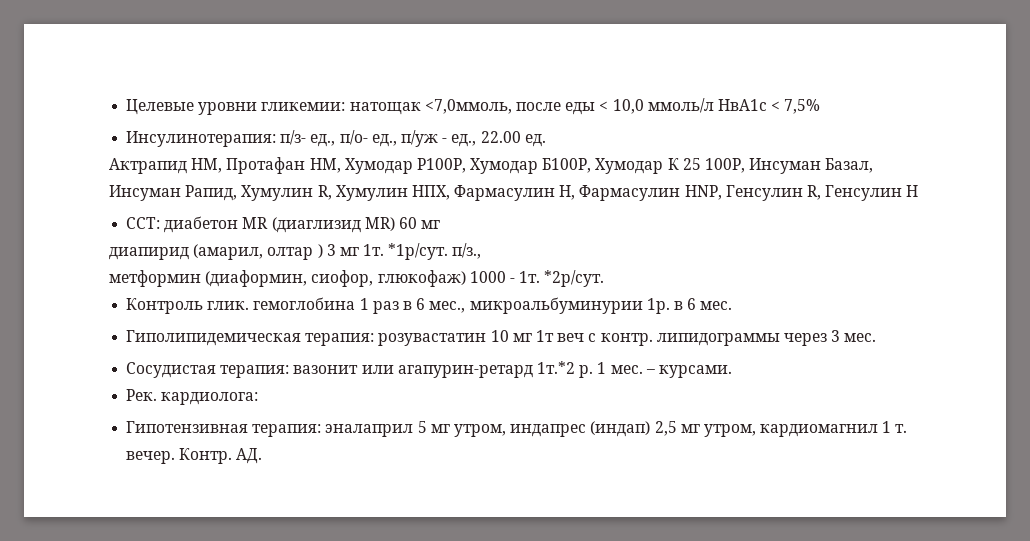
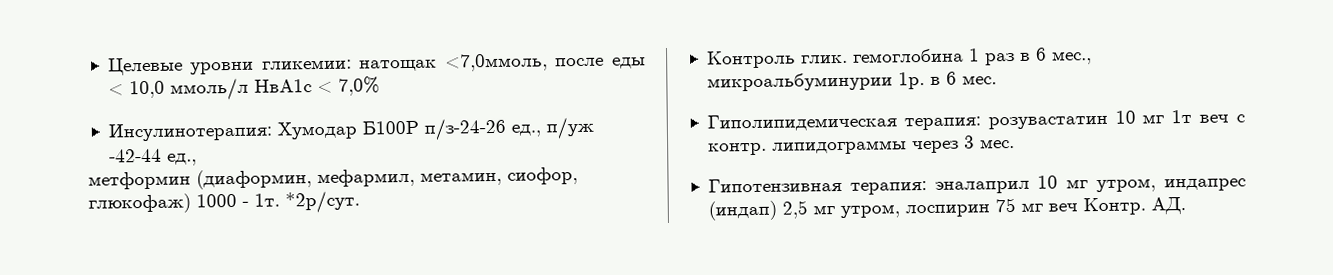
- Целевые уровни гликемии: натощак <7,0ммоль, после еды < 10,0 ммоль/л НвА1с < 7,5%
+ Целевые уровни гликемии: натощак <7,0ммоль, после еды < 10,0 ммоль/л НвА1с < 7,0%
- Инсулинотерапия: п/з- ед., п/о- ед., п/уж - ед., 22.00 ед.
- Актрапид НМ, Протафан НМ, Хумодар Р100Р, Хумодар Б100Р, Хумодар К 25 100Р, Инсуман Базал, Инсуман Рапид, Хумулин R, Хумулин НПХ, Фармасулин Н, Фармасулин НNР, Генсулин R, Генсулин Н
- ССТ: диабетон МR (диаглизид МR) 60 мг
- диапирид (амарил, олтар ) 3 мг 1т. *1р/сут. п/з.,
+ Инсулинотерапия: Хумодар Б100Р п/з-24-26 ед., п/уж -42-44 ед.,
- метформин (диаформин, сиофор, глюкофаж) 1000 - 1т.
+ метформин (диаформин, мефармил, метамин, сиофор, глюкофаж) 1000 - 1т.
- Сосудистая терапия: вазонит или агапурин-ретард 1т.*2 р. 1 мес. – курсами.
- Рек. кардиолога:
- Гипотензивная терапия: эналаприл 5 мг утром, индапрес (индап) 2,5 мг утром, кардиомагнил 1 т. вечер. Контр.
+ Гипотензивная терапия: эналаприл 10 мг утром, индапрес (индап) 2,5 мг утром, лоспирин 75 мг веч Контр.

